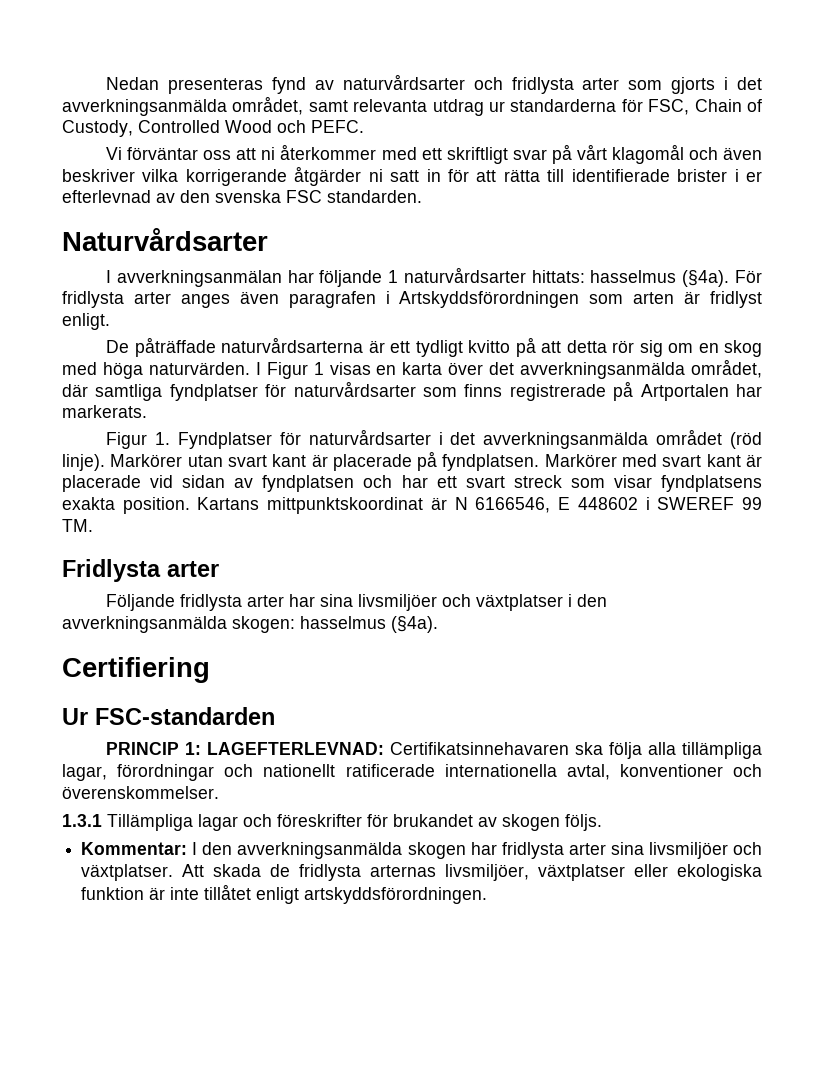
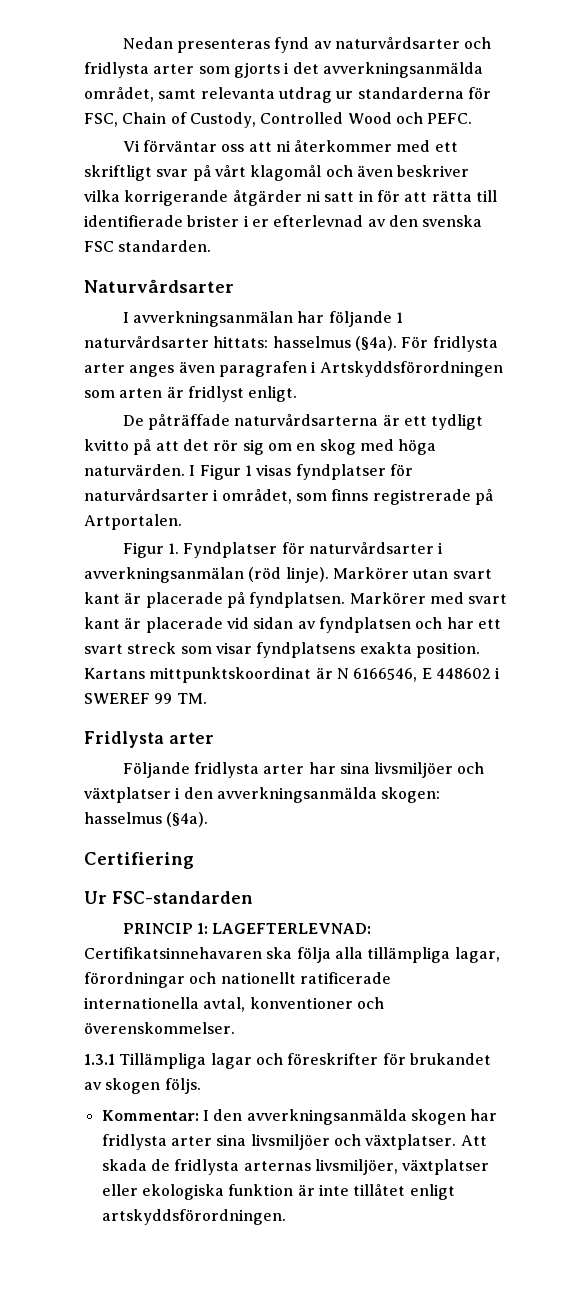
- De påträffade naturvårdsarterna är ett tydligt kvitto på att detta rör sig om en skog med höga naturvärden.
+ De påträffade naturvårdsarterna är ett tydligt kvitto på att det rör sig om en skog med höga naturvärden.
- I Figur 1 visas en karta över det avverkningsanmälda området, där samtliga fyndplatser för naturvårdsarter som finns registrerade på Artportalen har markerats.
+ I Figur 1 visas fyndplatser för naturvårdsarter i området, som finns registrerade på Artportalen.
- Figur 1. Fyndplatser för naturvårdsarter i det avverkningsanmälda området (röd linje).
+ Figur 1. Fyndplatser för naturvårdsarter i avverkningsanmälan (röd linje).

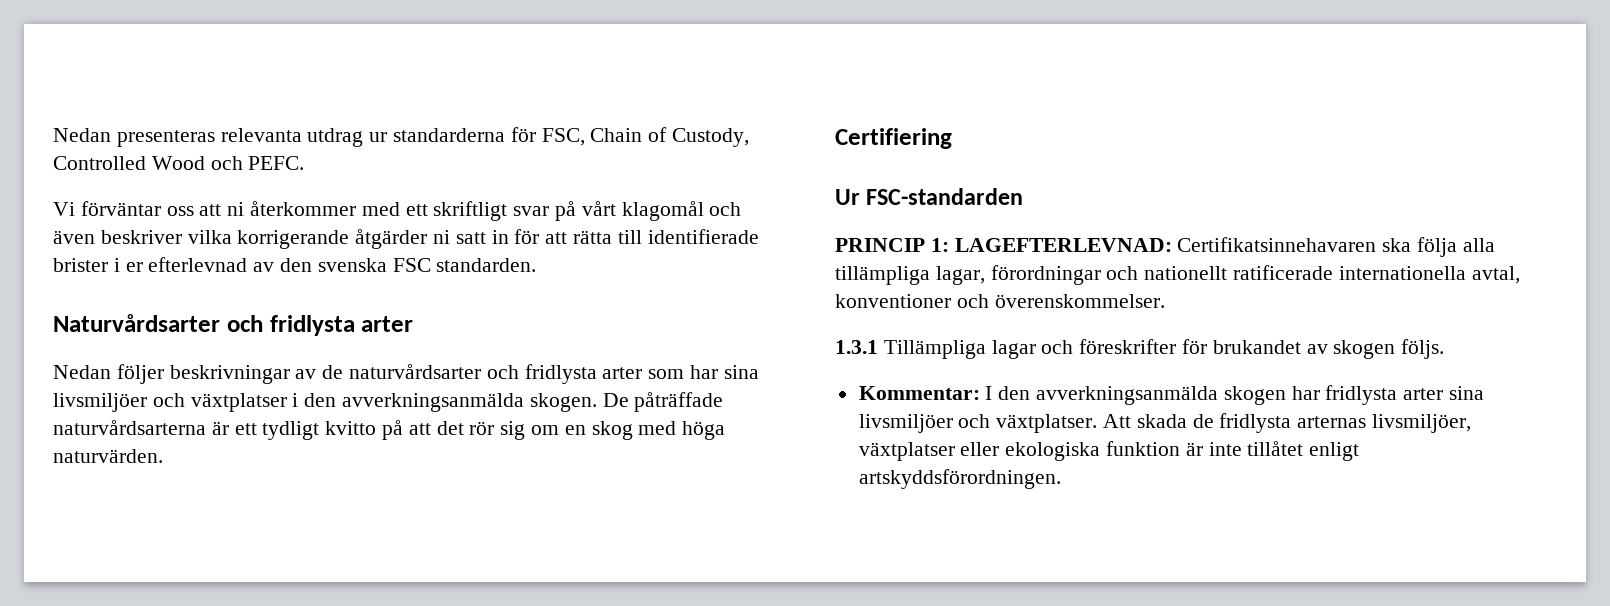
- Nedan presenteras fynd av naturvårdsarter och fridlysta arter som gjorts i det avverkningsanmälda området, samt relevanta utdrag ur standarderna för FSC, Chain of Custody, Controlled Wood och PEFC.
+ Nedan presenteras relevanta utdrag ur standarderna för FSC, Chain of Custody, Controlled Wood och PEFC.
- Naturvårdsarter
- I avverkningsanmälan har följande 1 naturvårdsarter hittats: hasselmus (§4a). För fridlysta arter anges även paragrafen i Artskyddsförordningen som arten är fridlyst enligt.
- De påträffade naturvårdsarterna är ett tydligt kvitto på att det rör sig om en skog med höga naturvärden. I Figur 1 visas fyndplatser för naturvårdsarter i området, som finns registrerade på Artportalen.
- Figur 1. Fyndplatser för naturvårdsarter i avverkningsanmälan (röd linje). Markörer utan svart kant är placerade på fyndplatsen. Markörer med svart kant är placerade vid sidan av fyndplatsen och har ett svart streck som visar fyndplatsens exakta position. Kartans mittpunktskoordinat är N 6166546, E 448602 i SWEREF 99 TM.
- Fridlysta arter
- Följande fridlysta arter har sina livsmiljöer och växtplatser i den avverkningsanmälda skogen: hasselmus (§4a).
+ Naturvårdsarter och fridlysta arter
+ Nedan följer beskrivningar av de naturvårdsarter och fridlysta arter som har sina livsmiljöer och växtplatser i den avverkningsanmälda skogen. De påträffade naturvårdsarterna är ett tydligt kvitto på att det rör sig om en skog med höga naturvärden.

